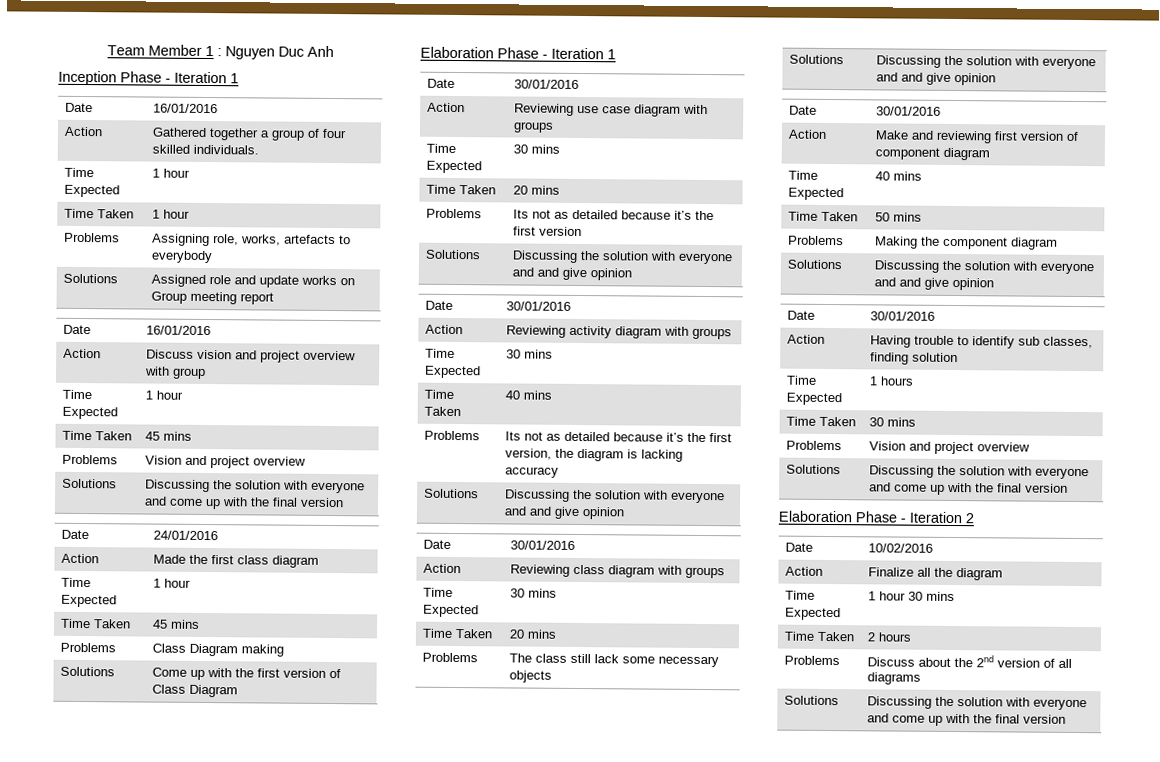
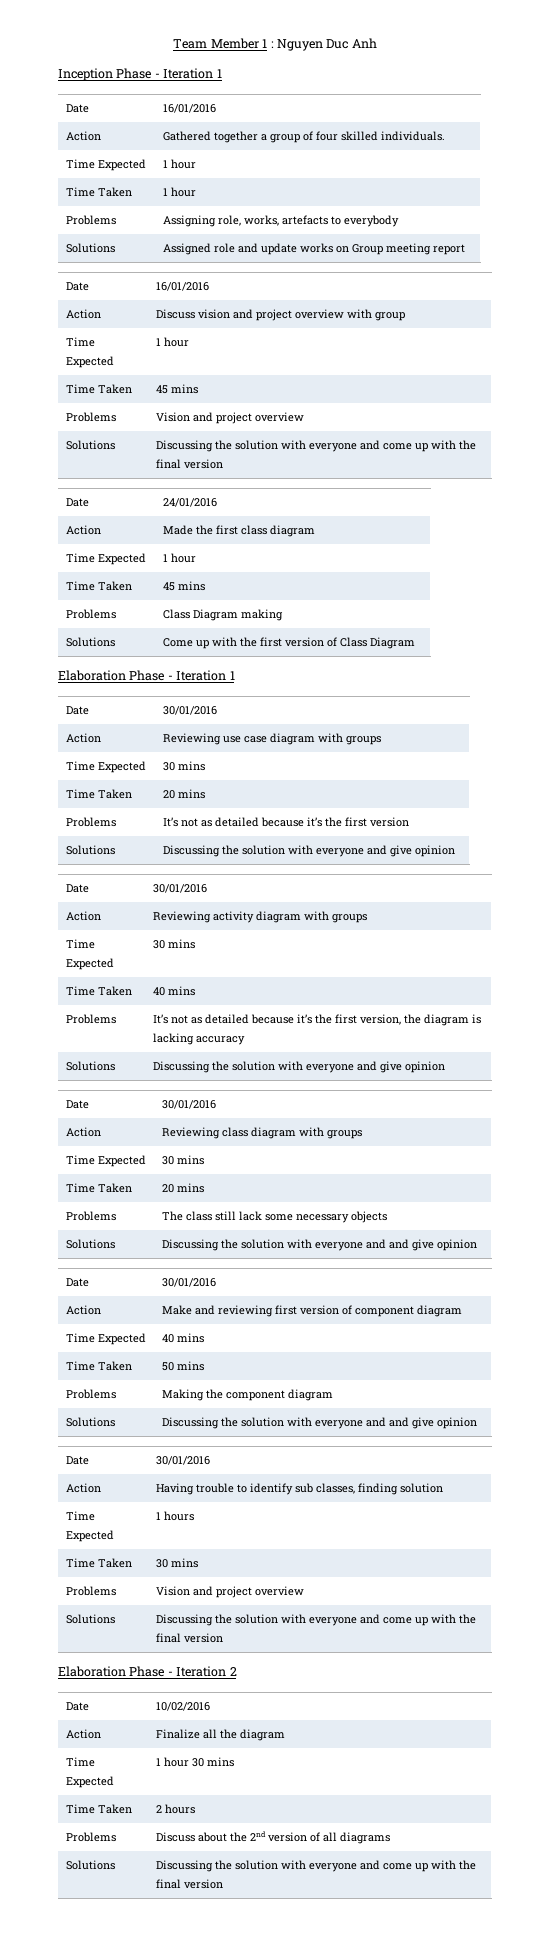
- Problems | Its not as detailed because it’s the first version
- Solutions | Discussing the solution with everyone and and give opinion
+ Problems | It’s not as detailed because it’s the first version
+ Solutions | Discussing the solution with everyone and give opinion
- Problems | Its not as detailed because it’s the first version, the diagram is lacking accuracy
- Solutions | Discussing the solution with everyone and and give opinion
+ Problems | It’s not as detailed because it’s the first version, the diagram is lacking accuracy
+ Solutions | Discussing the solution with everyone and give opinion

